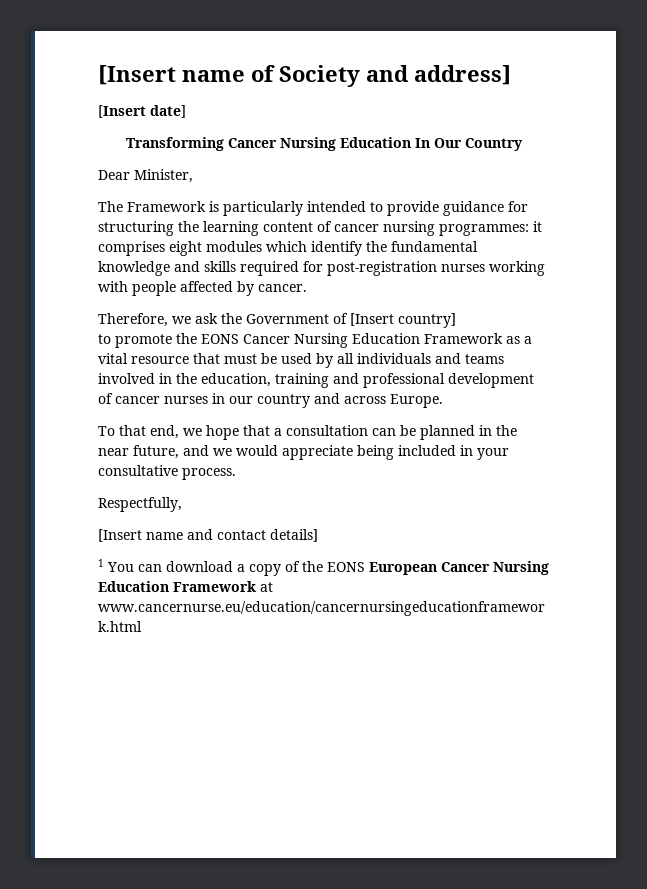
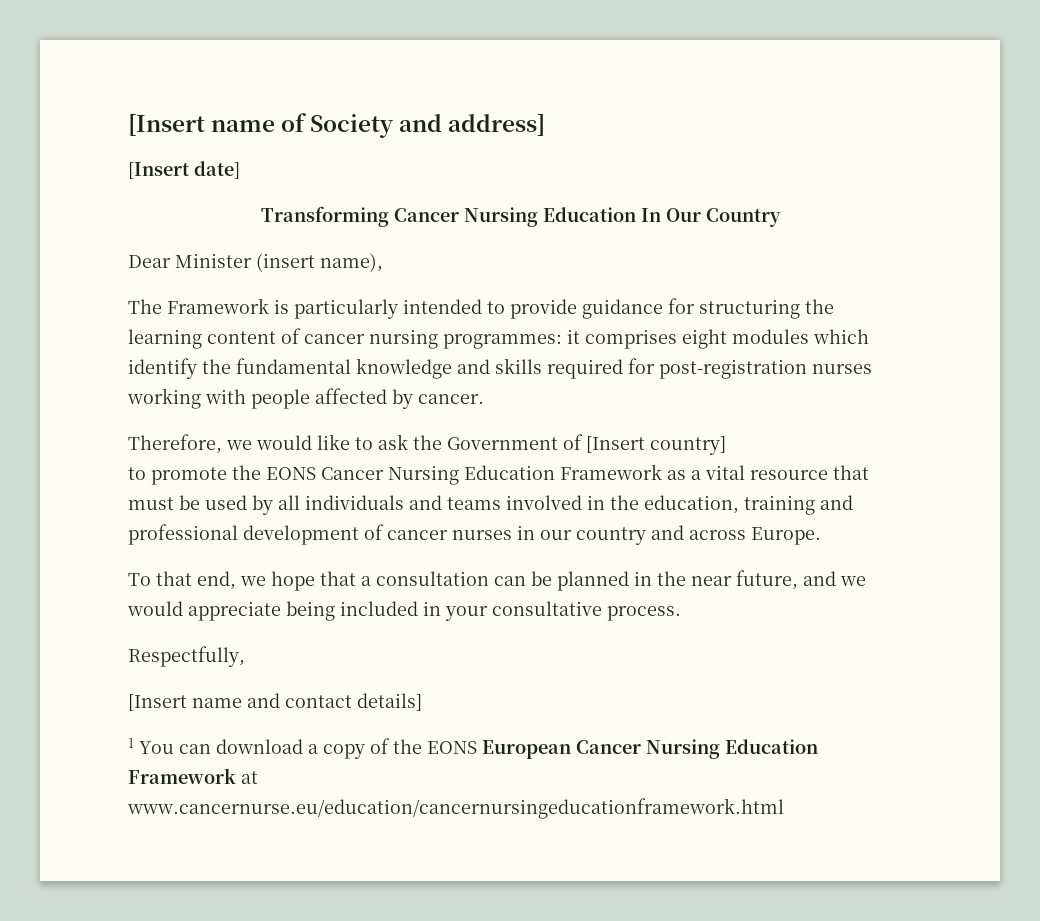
- Dear Minister,
+ Dear Minister (insert name),
- Therefore, we ask the Government of [Insert country]
+ Therefore, we would like to ask the Government of [Insert country]

